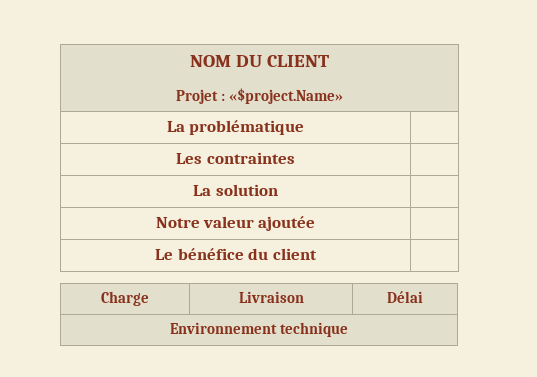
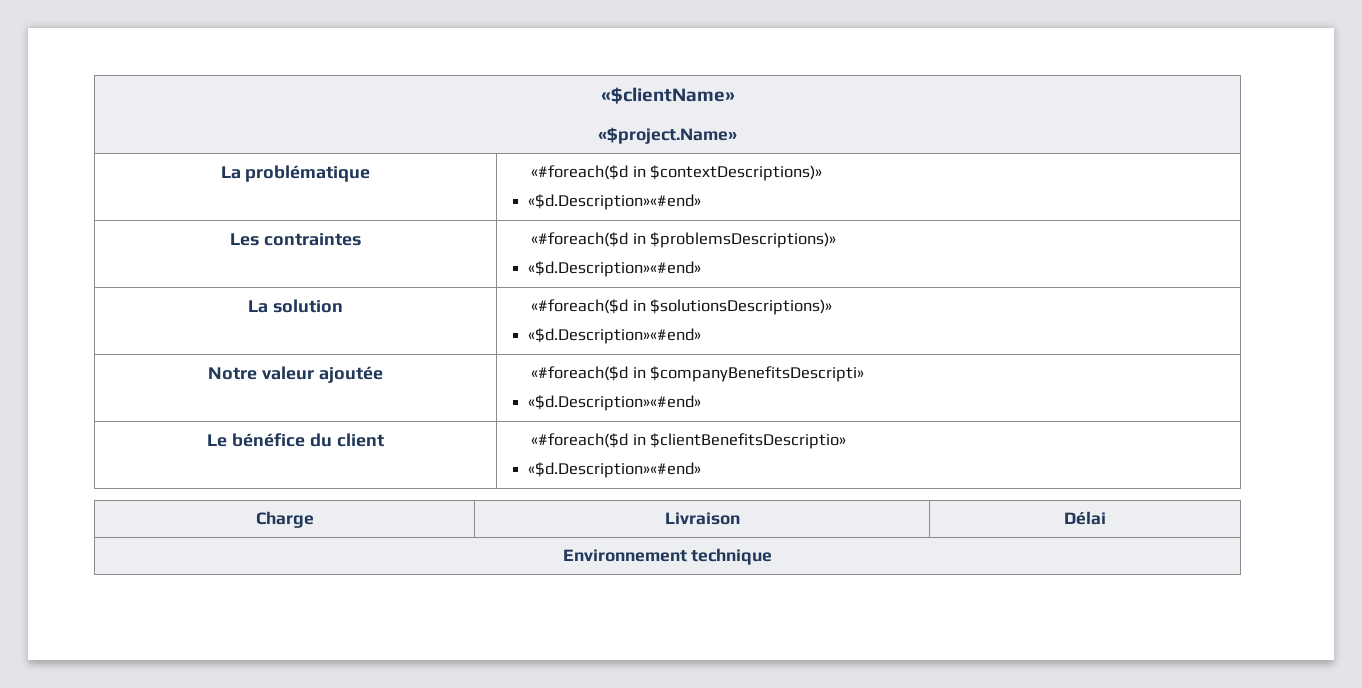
- NOM DU CLIENT
- Projet : «$project.Name»
- La problématique |
- Les contraintes |
- La solution |
+ «$clientName»
+ «$project.Name»
+ La problématique | «#foreach($d in $contextDescriptions)»
+ «$d.Description»«#end»
+ Les contraintes | «#foreach($d in $problemsDescriptions)»
+ «$d.Description»«#end»
+ La solution | «#foreach($d in $solutionsDescriptions)»
+ «$d.Description»«#end»
- Notre valeur ajoutée |
+ Notre valeur ajoutée | «#foreach($d in $companyBenefitsDescripti»
+ «$d.Description»«#end»
- Le bénéfice du client |
+ Le bénéfice du client | «#foreach($d in $clientBenefitsDescriptio»
+ «$d.Description»«#end»

